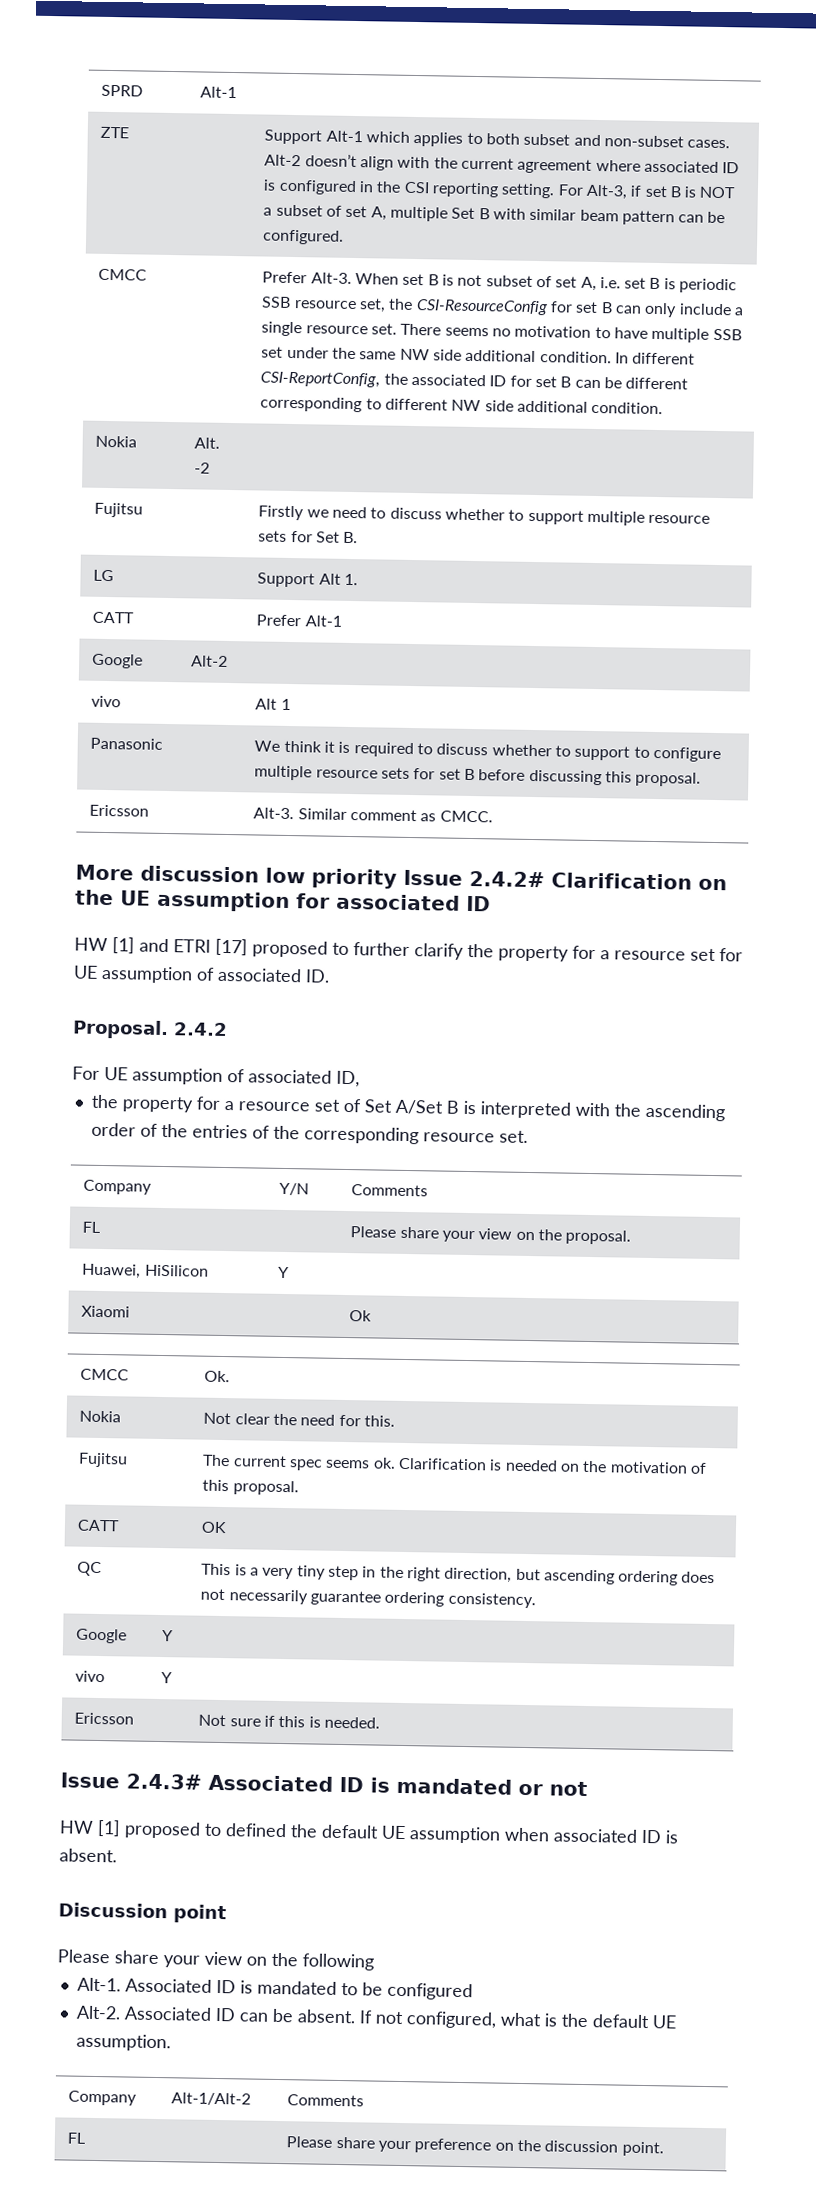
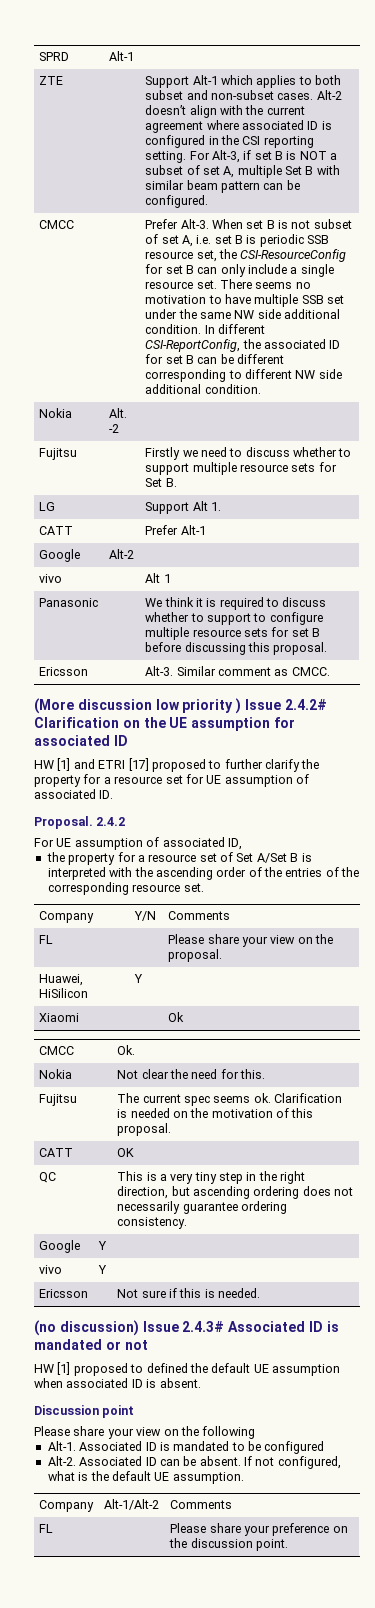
- More discussion low priority Issue 2.4.2# Clarification on the UE assumption for associated ID
+ (More discussion low priority ) Issue 2.4.2# Clarification on the UE assumption for associated ID
- Issue 2.4.3# Associated ID is mandated or not
+ (no discussion) Issue 2.4.3# Associated ID is mandated or not

